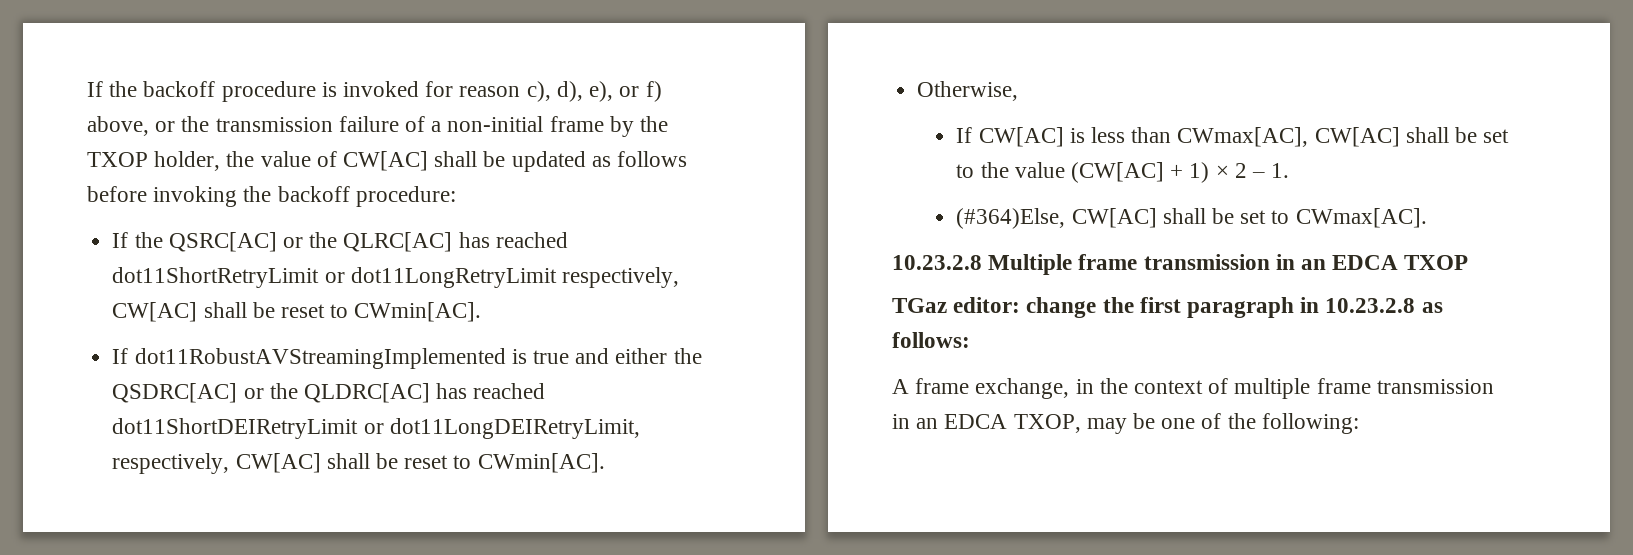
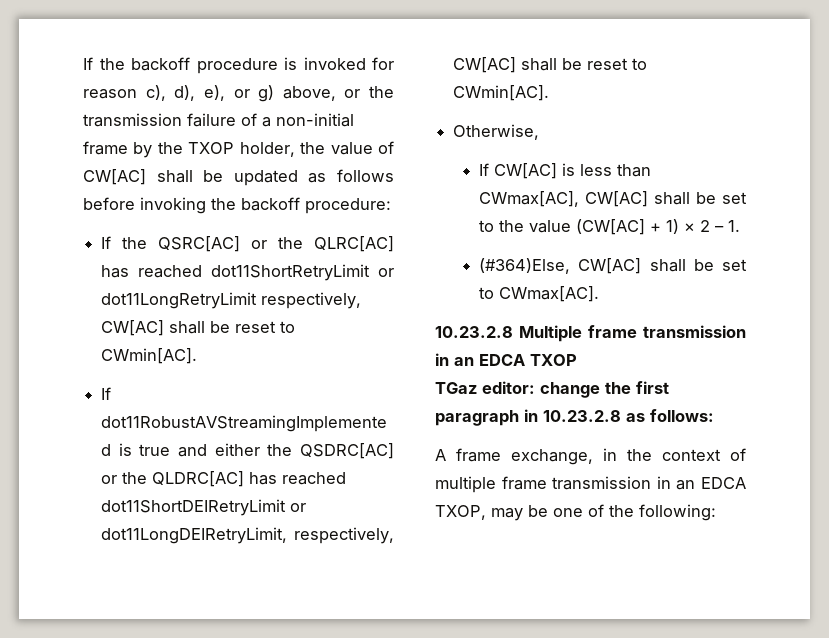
- If the backoff procedure is invoked for reason c), d), e), or f) above, or the transmission failure of a non-initial frame by the TXOP holder, the value of CW[AC] shall be updated as follows before invoking the backoff procedure:
+ If the backoff procedure is invoked for reason c), d), e), or g) above, or the transmission failure of a non-initial frame by the TXOP holder, the value of CW[AC] shall be updated as follows before invoking the backoff procedure:

